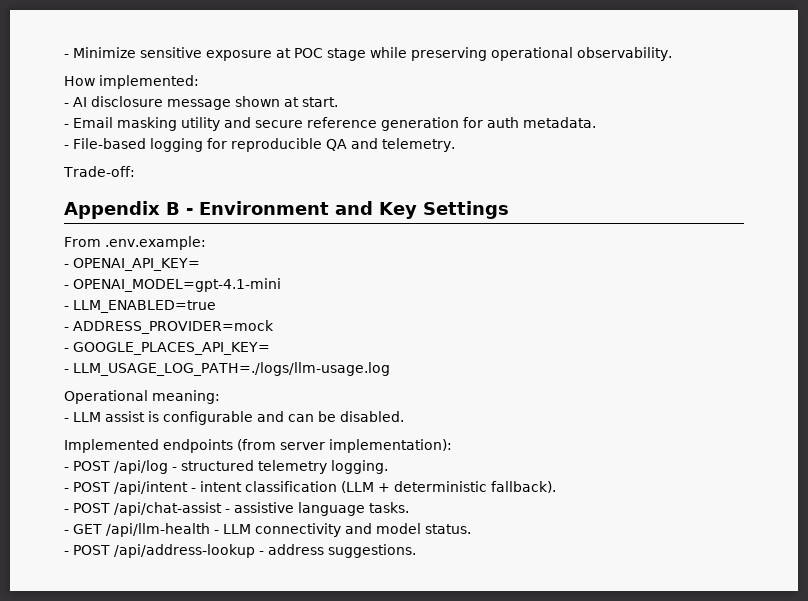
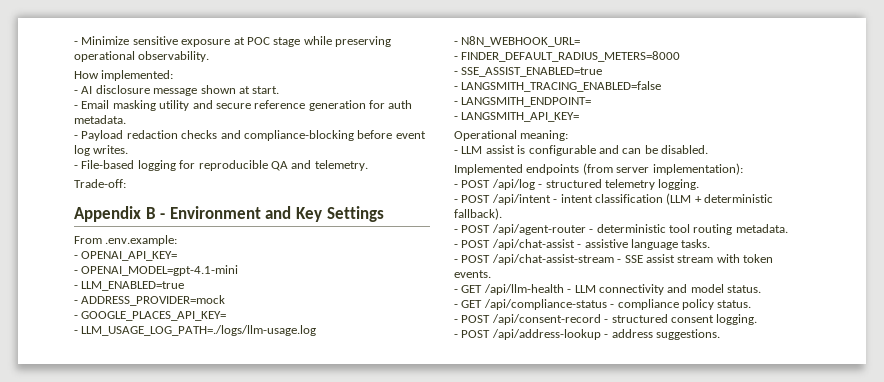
+ - Payload redaction checks and compliance-blocking before event log writes.
+ - N8N_WEBHOOK_URL=
+ - FINDER_DEFAULT_RADIUS_METERS=8000
+ - SSE_ASSIST_ENABLED=true
+ - LANGSMITH_TRACING_ENABLED=false
+ - LANGSMITH_ENDPOINT=
+ - LANGSMITH_API_KEY=
+ - POST /api/agent-router - deterministic tool routing metadata.
+ - POST /api/chat-assist-stream - SSE assist stream with token events.
+ - GET /api/compliance-status - compliance policy status.
+ - POST /api/consent-record - structured consent logging.

